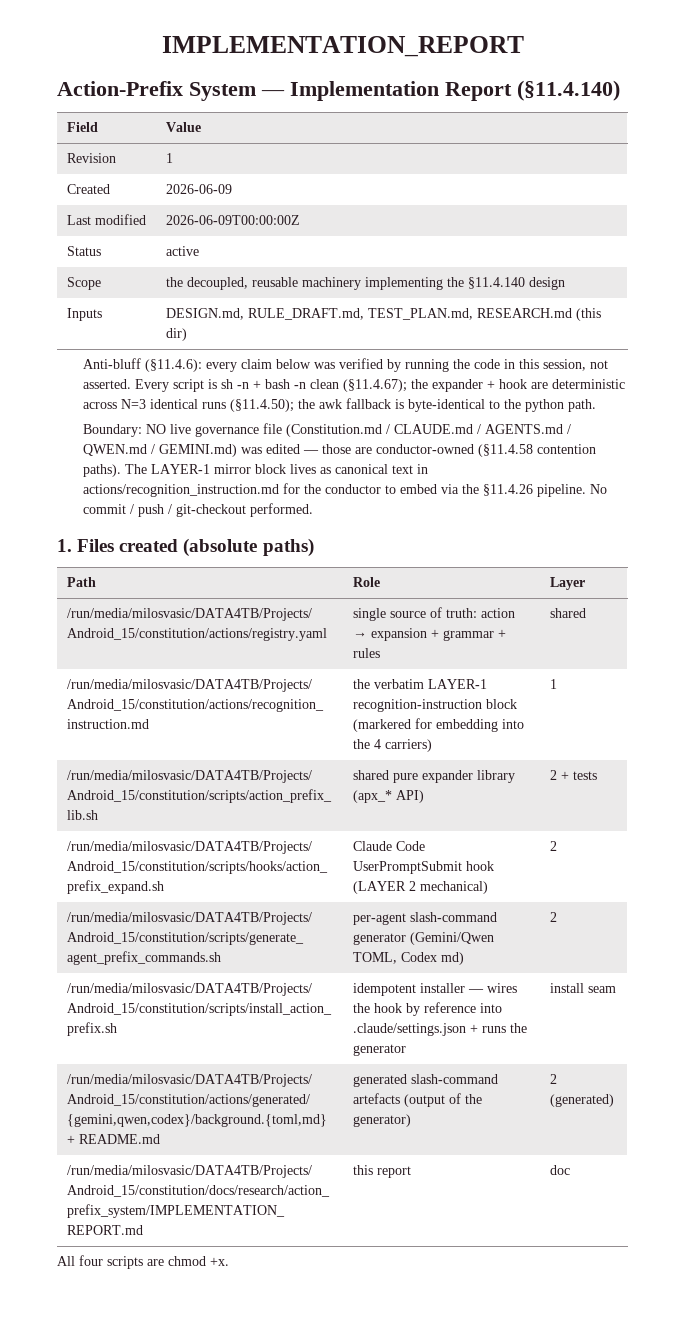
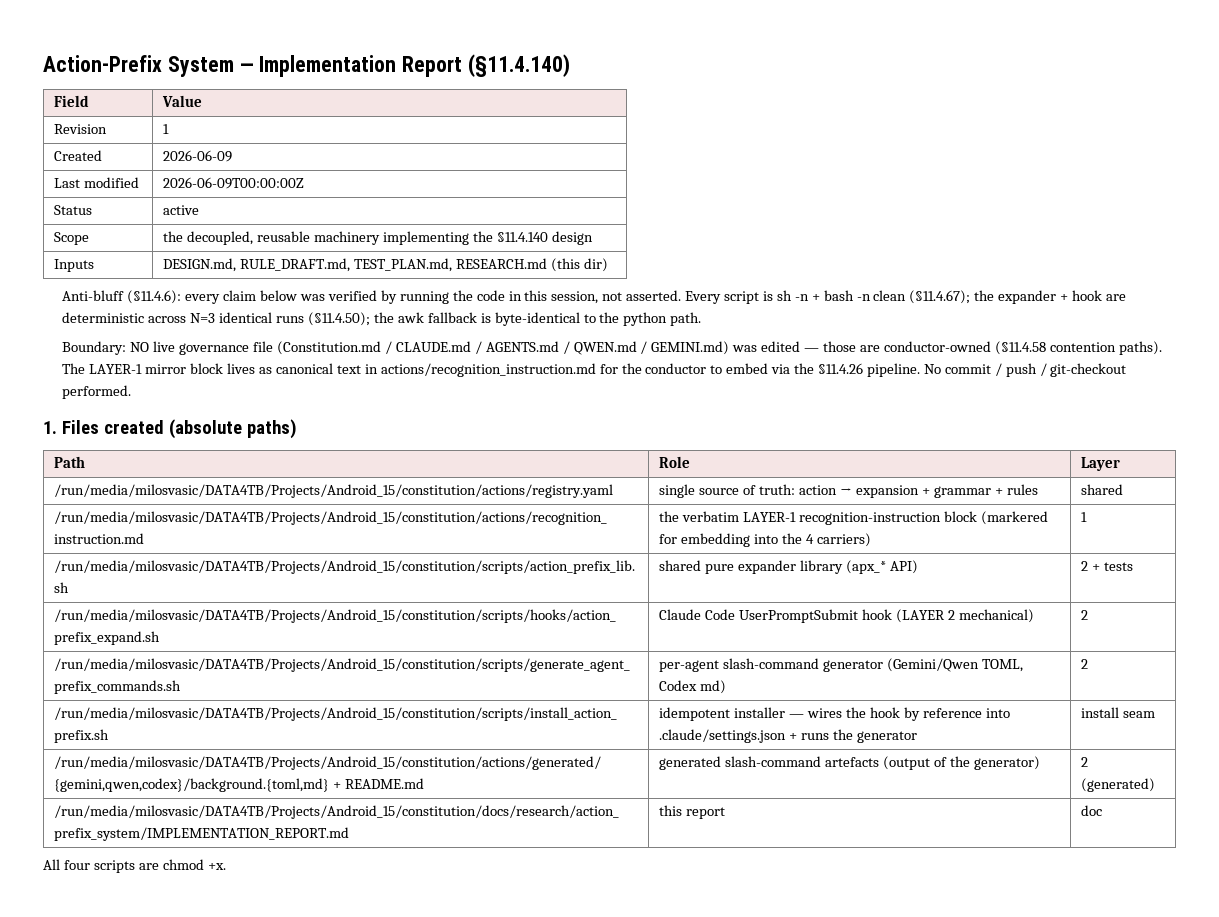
- IMPLEMENTATION_REPORT

